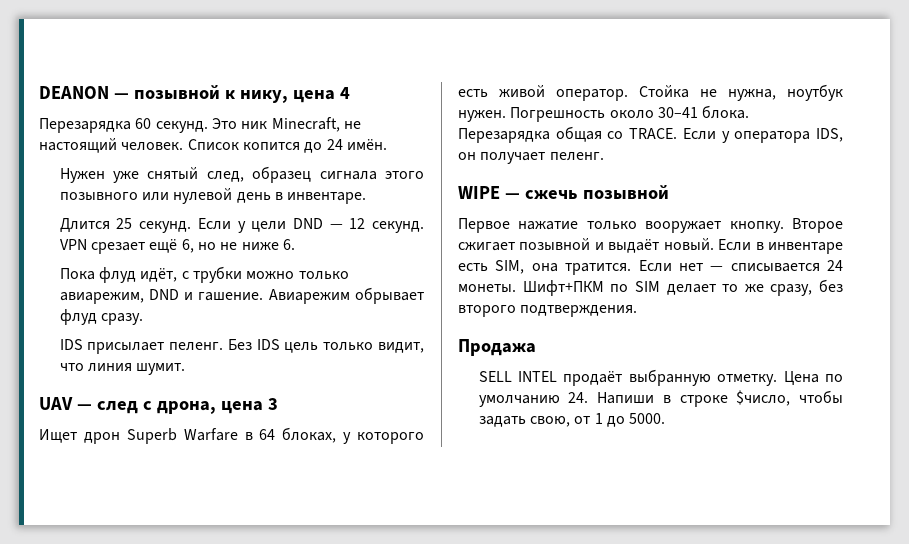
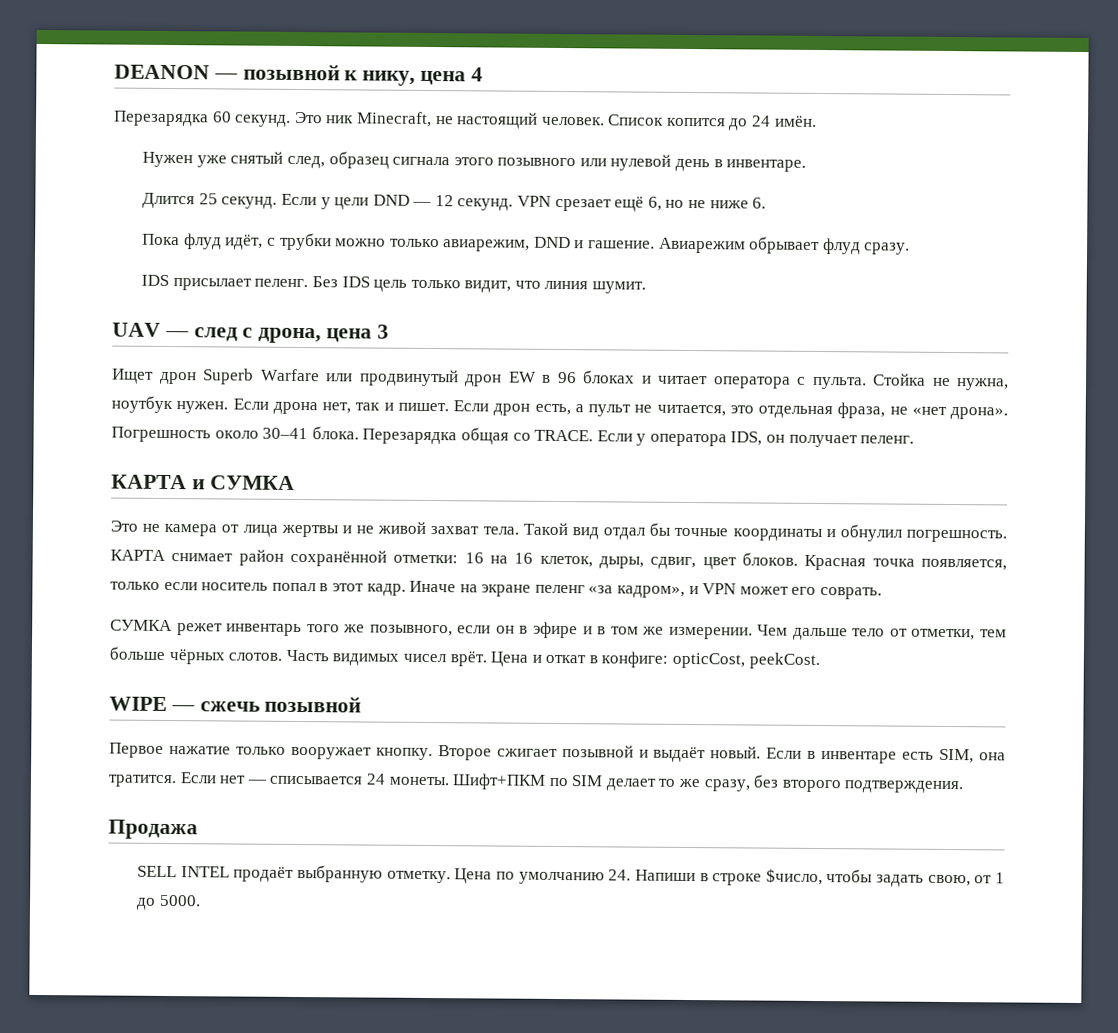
- Ищет дрон Superb Warfare в 64 блоках, у которого есть живой оператор.
+ Ищет дрон Superb Warfare или продвинутый дрон EW в 96 блоках и читает оператора с пульта.
+ Если дрона нет, так и пишет. Если дрон есть, а пульт не читается, это отдельная фраза, не «нет дрона».
+ КАРТА и СУМКА
+ Это не камера от лица жертвы и не живой захват тела. Такой вид отдал бы точные координаты и обнулил погрешность. КАРТА снимает район сохранённой отметки: 16 на 16 клеток, дыры, сдвиг, цвет блоков. Красная точка появляется, только если носитель попал в этот кадр. Иначе на экране пеленг «за кадром», и VPN может его соврать.
+ СУМКА режет инвентарь того же позывного, если он в эфире и в том же измерении. Чем дальше тело от отметки, тем больше чёрных слотов. Часть видимых чисел врёт. Цена и откат в конфиге: opticCost, peekCost.

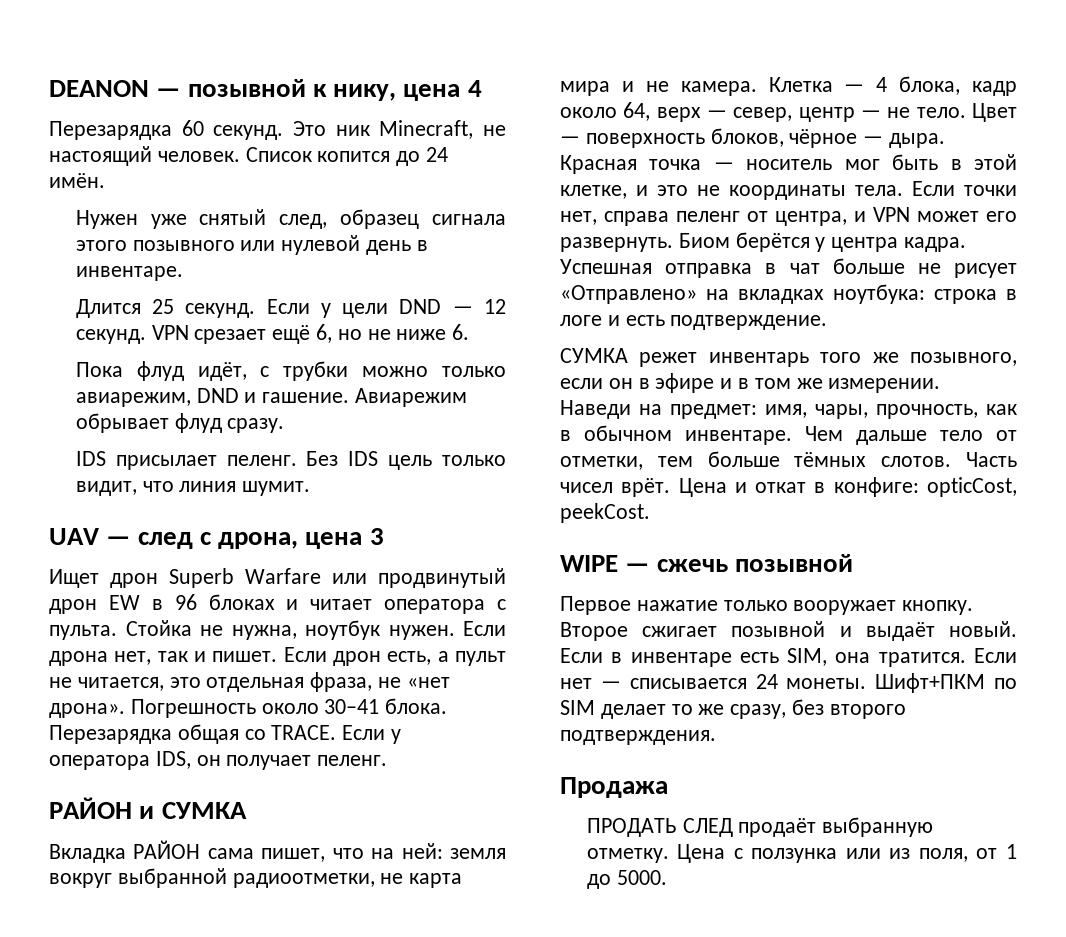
- КАРТА и СУМКА
+ РАЙОН и СУМКА
- Это не камера от лица жертвы и не живой захват тела. Такой вид отдал бы точные координаты и обнулил погрешность. КАРТА снимает район сохранённой отметки: 16 на 16 клеток, дыры, сдвиг, цвет блоков. Красная точка появляется, только если носитель попал в этот кадр. Иначе на экране пеленг «за кадром», и VPN может его соврать.
+ Вкладка РАЙОН сама пишет, что на ней: земля вокруг выбранной радиоотметки, не карта мира и не камера. Клетка — 4 блока, кадр около 64, верх — север, центр — не тело. Цвет — поверхность блоков, чёрное — дыра. Красная точка — носитель мог быть в этой клетке, и это не координаты тела. Если точки нет, справа пеленг от центра, и VPN может его развернуть. Биом берётся у центра кадра. Успешная отправка в чат больше не рисует «Отправлено» на вкладках ноутбука: строка в логе и есть подтверждение.
+ Наведи на предмет: имя, чары, прочность, как в обычном инвентаре.
- Чем дальше тело от отметки, тем больше чёрных слотов.
+ Чем дальше тело от отметки, тем больше тёмных слотов.
- Часть видимых чисел врёт.
+ Часть чисел врёт.
- SELL INTEL продаёт выбранную отметку.
+ ПРОДАТЬ СЛЕД продаёт выбранную отметку.
- Цена по умолчанию 24. Напиши в строке $число, чтобы задать свою, от 1 до 5000.
+ Цена с ползунка или из поля, от 1 до 5000.

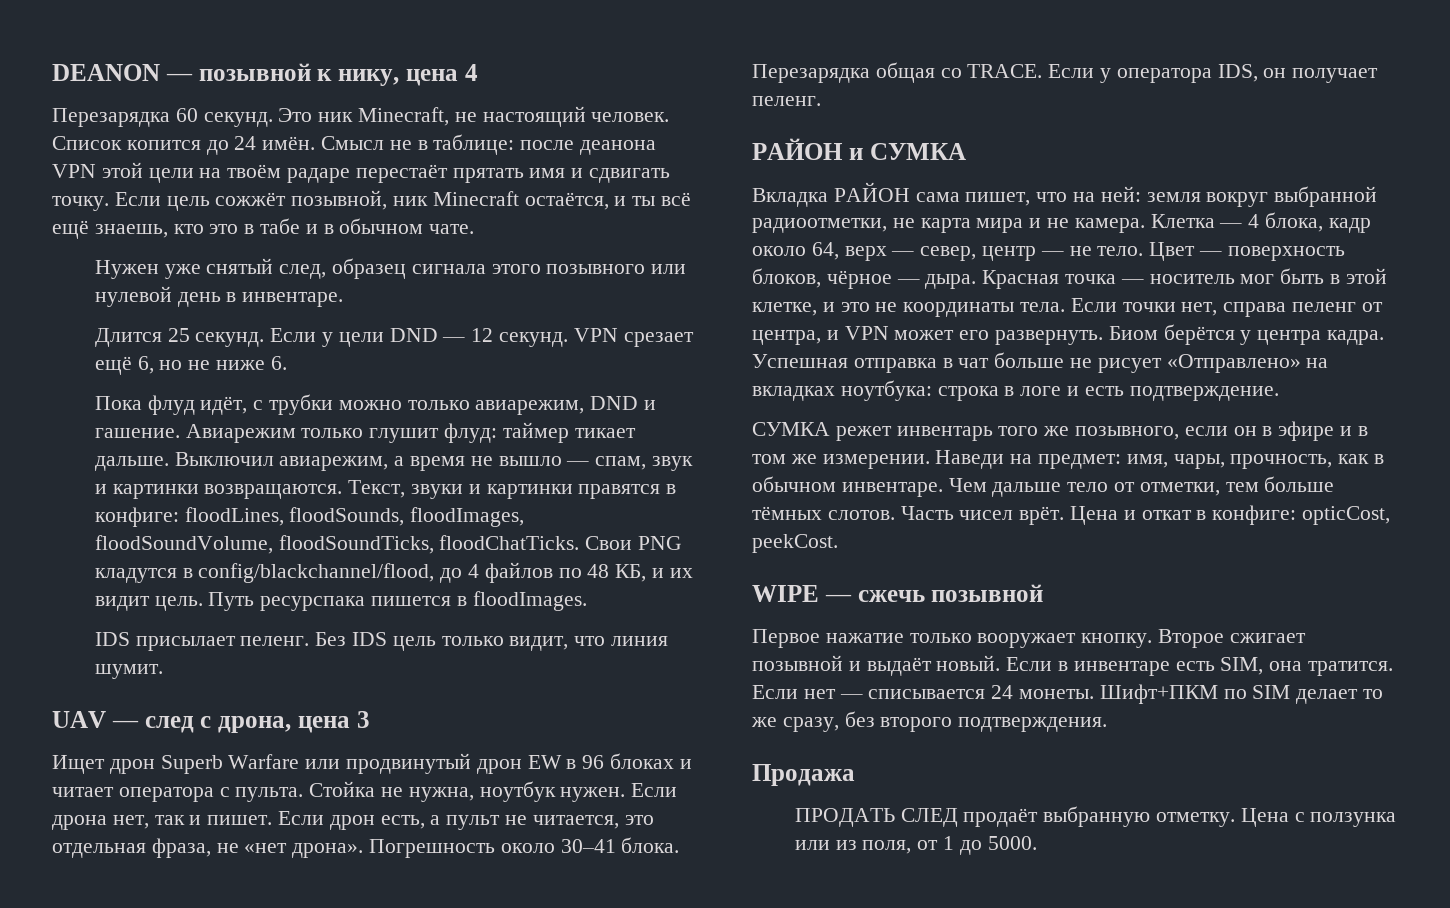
+ Смысл не в таблице: после деанона VPN этой цели на твоём радаре перестаёт прятать имя и сдвигать точку. Если цель сожжёт позывной, ник Minecraft остаётся, и ты всё ещё знаешь, кто это в табе и в обычном чате.
- Авиарежим обрывает флуд сразу.
+ Авиарежим только глушит флуд: таймер тикает дальше. Выключил авиарежим, а время не вышло — спам, звук и картинки возвращаются. Текст, звуки и картинки правятся в конфиге: floodLines, floodSounds, floodImages, floodSoundVolume, floodSoundTicks, floodChatTicks. Свои PNG кладутся в config/blackchannel/flood, до 4 файлов по 48 КБ, и их видит цель. Путь ресурспака пишется в floodImages.

